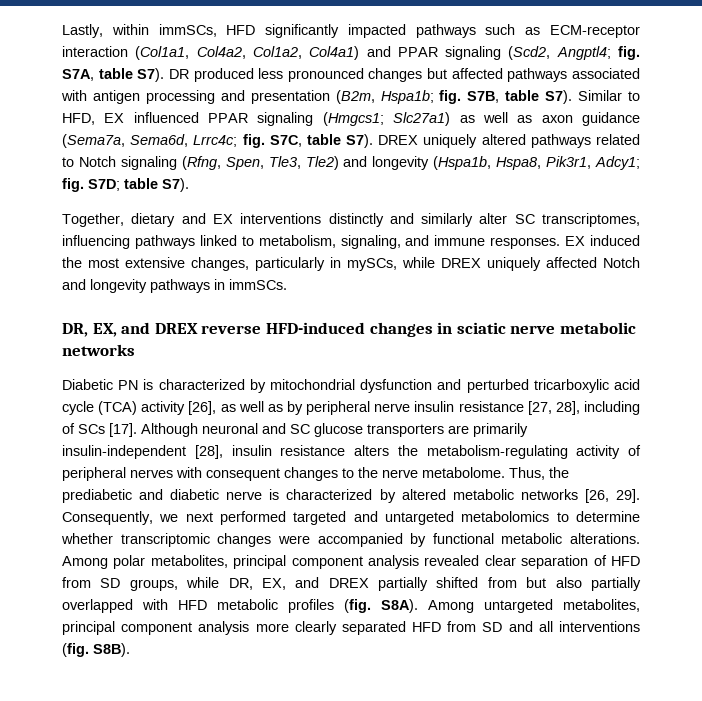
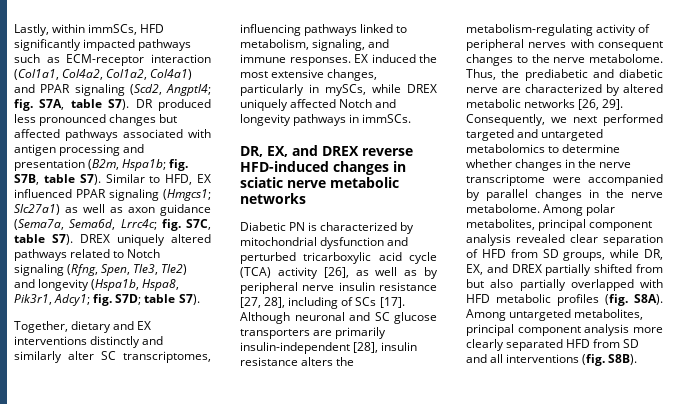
- Thus, the prediabetic and diabetic nerve is characterized by altered metabolic networks [26, 29].
+ Thus, the prediabetic and diabetic nerve are characterized by altered metabolic networks [26, 29].
- Consequently, we next performed targeted and untargeted metabolomics to determine whether transcriptomic changes were accompanied by functional metabolic alterations.
+ Consequently, we next performed targeted and untargeted metabolomics to determine whether changes in the nerve transcriptome were accompanied by parallel changes in the nerve metabolome.

